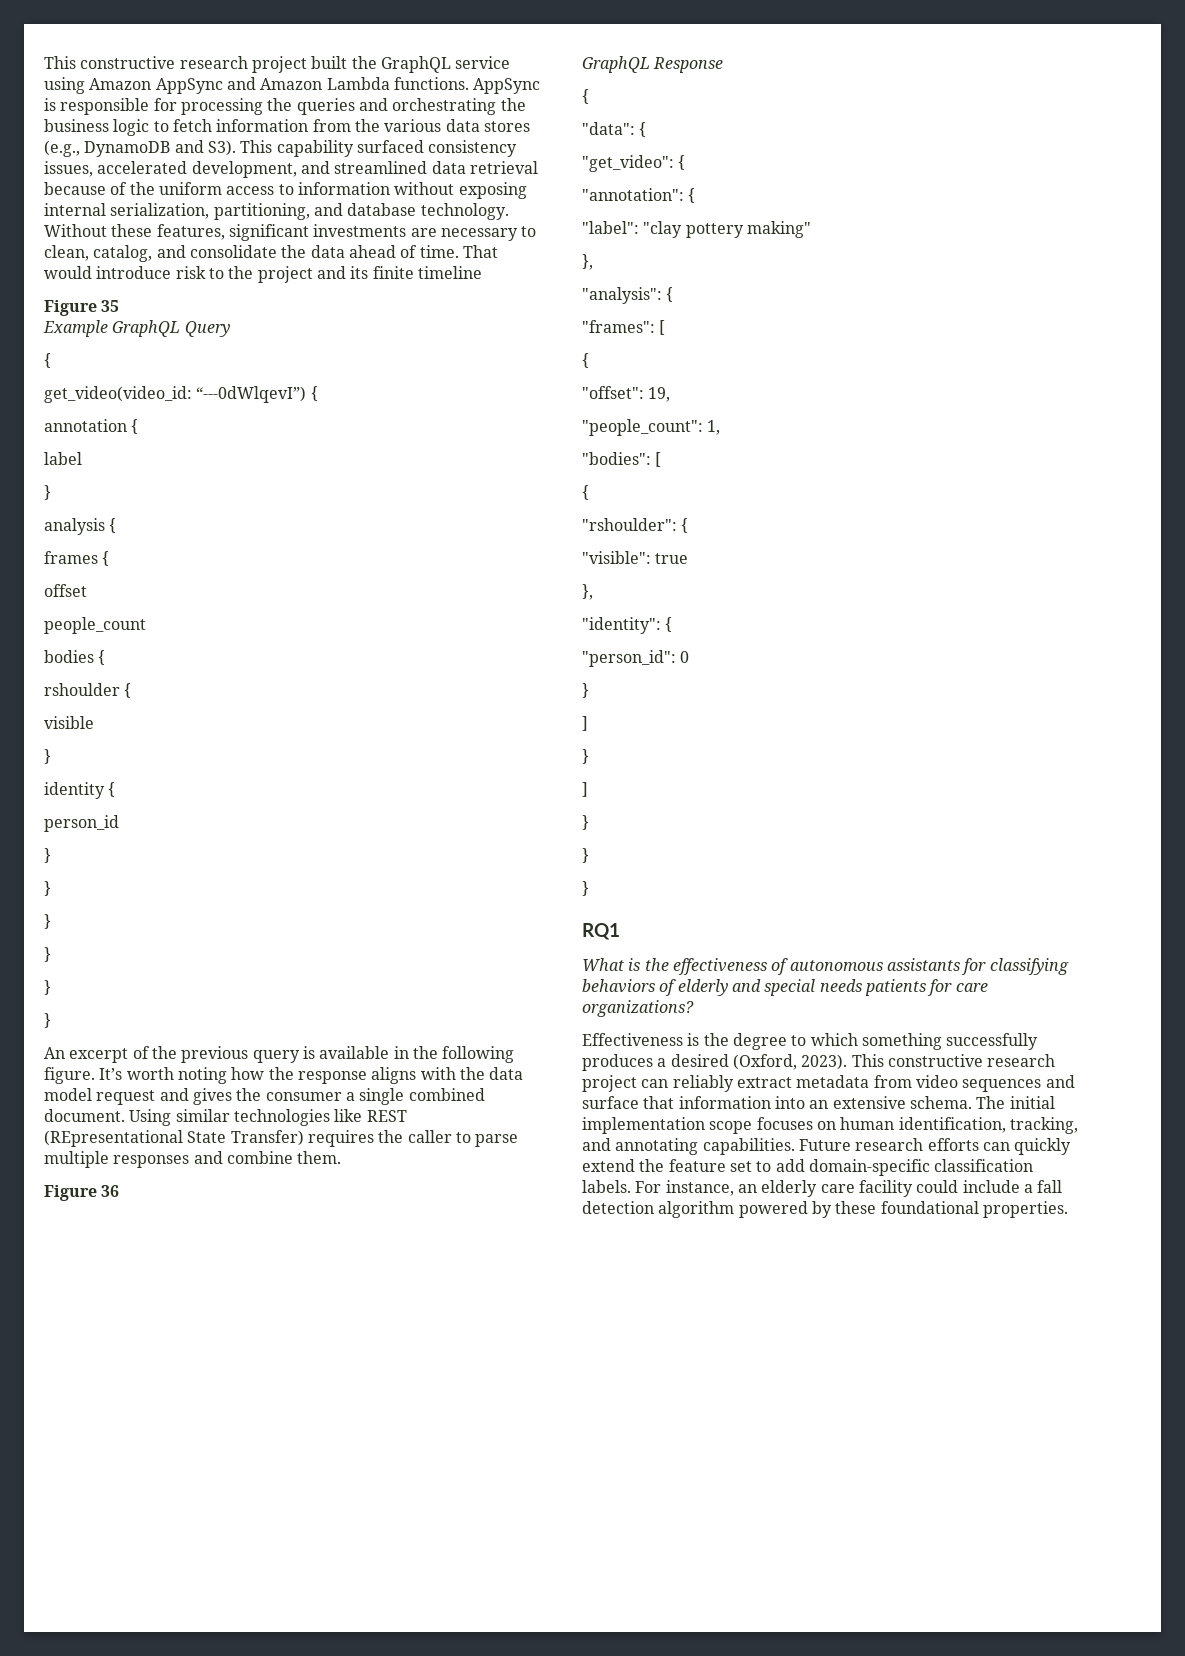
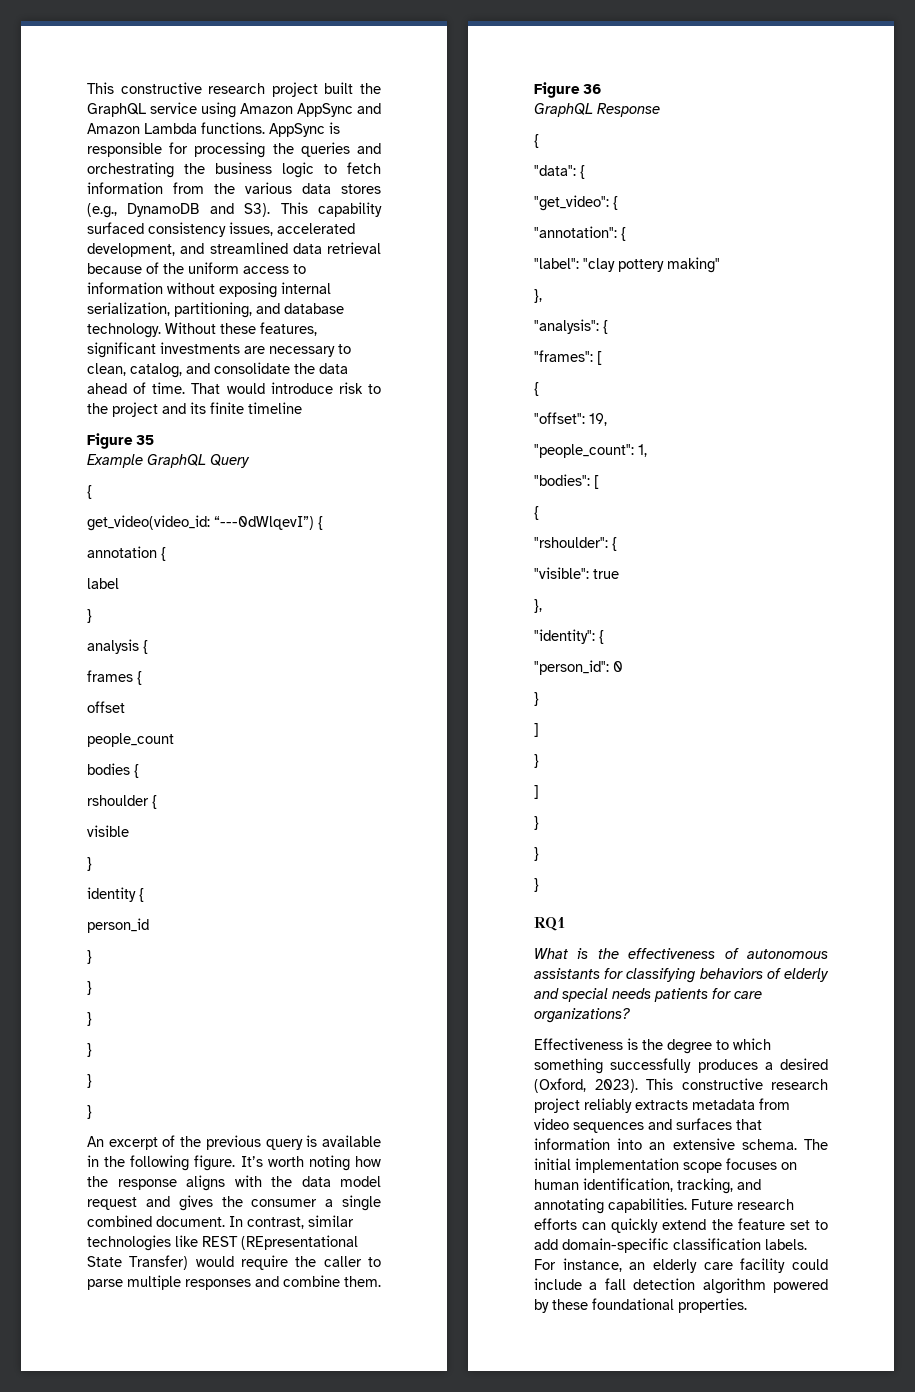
- Using similar technologies like REST (REpresentational State Transfer) requires the caller to parse multiple responses and combine them.
+ In contrast, similar technologies like REST (REpresentational State Transfer) would require the caller to parse multiple responses and combine them.
- This constructive research project can reliably extract metadata from video sequences and surface that information into an extensive schema.
+ This constructive research project reliably extracts metadata from video sequences and surfaces that information into an extensive schema.

